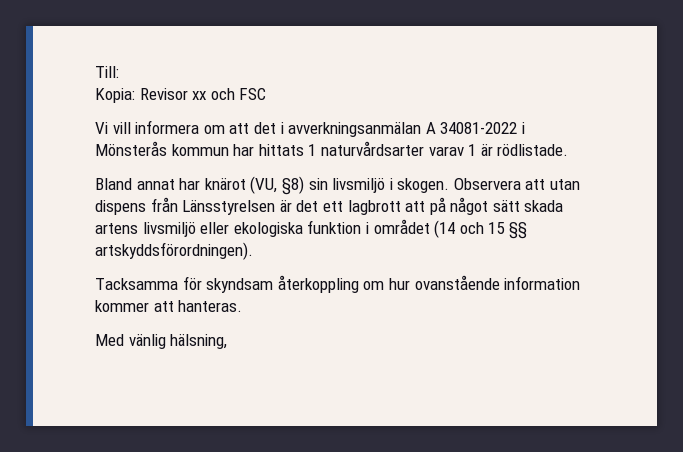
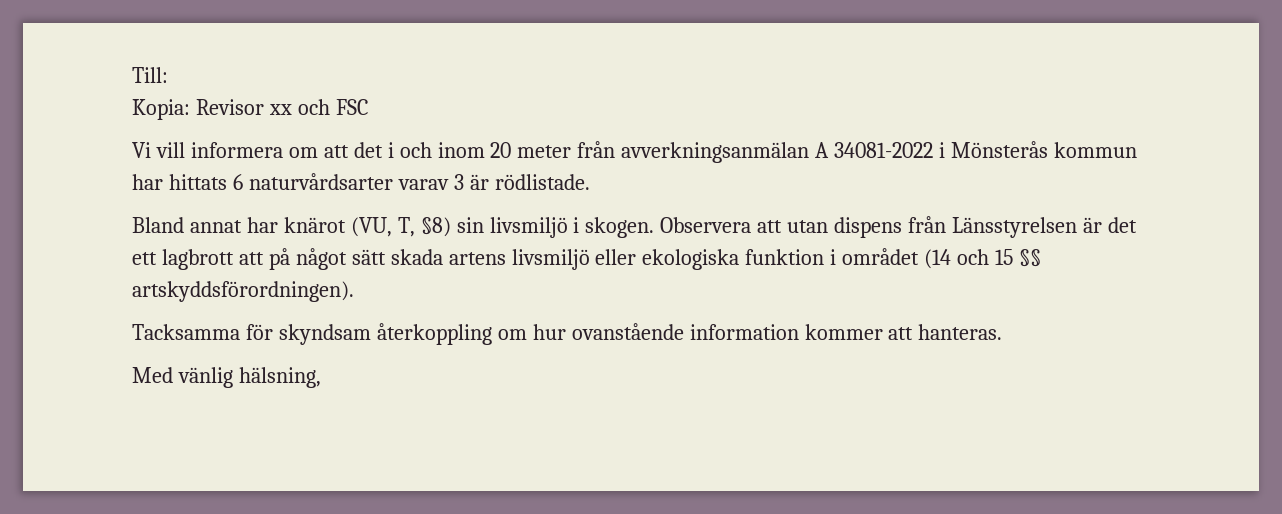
- Vi vill informera om att det i avverkningsanmälan A 34081-2022 i Mönsterås kommun har hittats 1 naturvårdsarter varav 1 är rödlistade.
+ Vi vill informera om att det i och inom 20 meter från avverkningsanmälan A 34081-2022 i Mönsterås kommun har hittats 6 naturvårdsarter varav 3 är rödlistade.
- Bland annat har knärot (VU, §8) sin livsmiljö i skogen.
+ Bland annat har knärot (VU, T, §8) sin livsmiljö i skogen.

